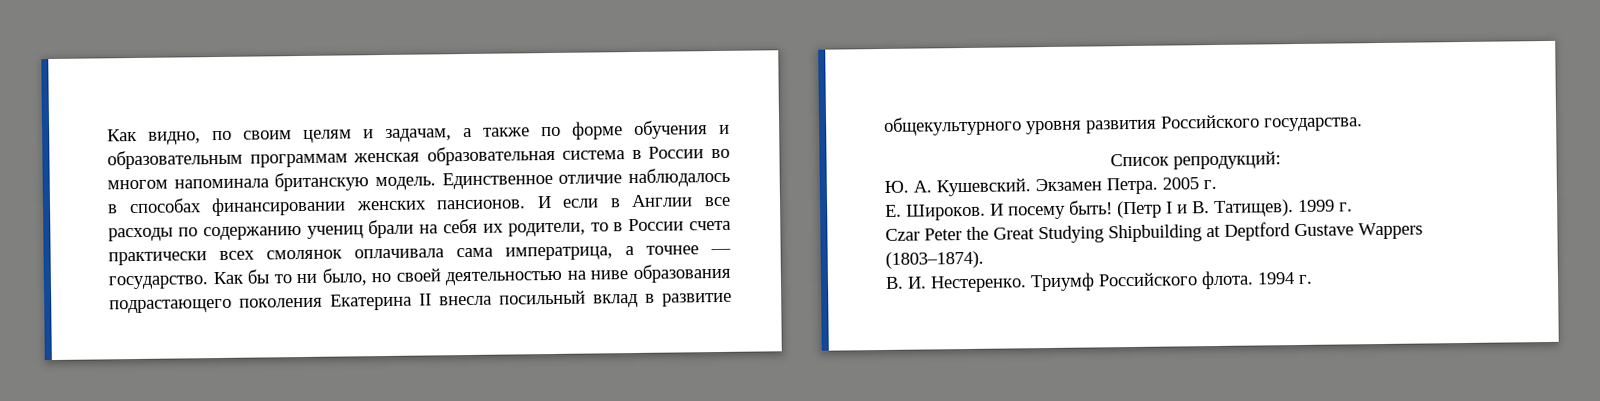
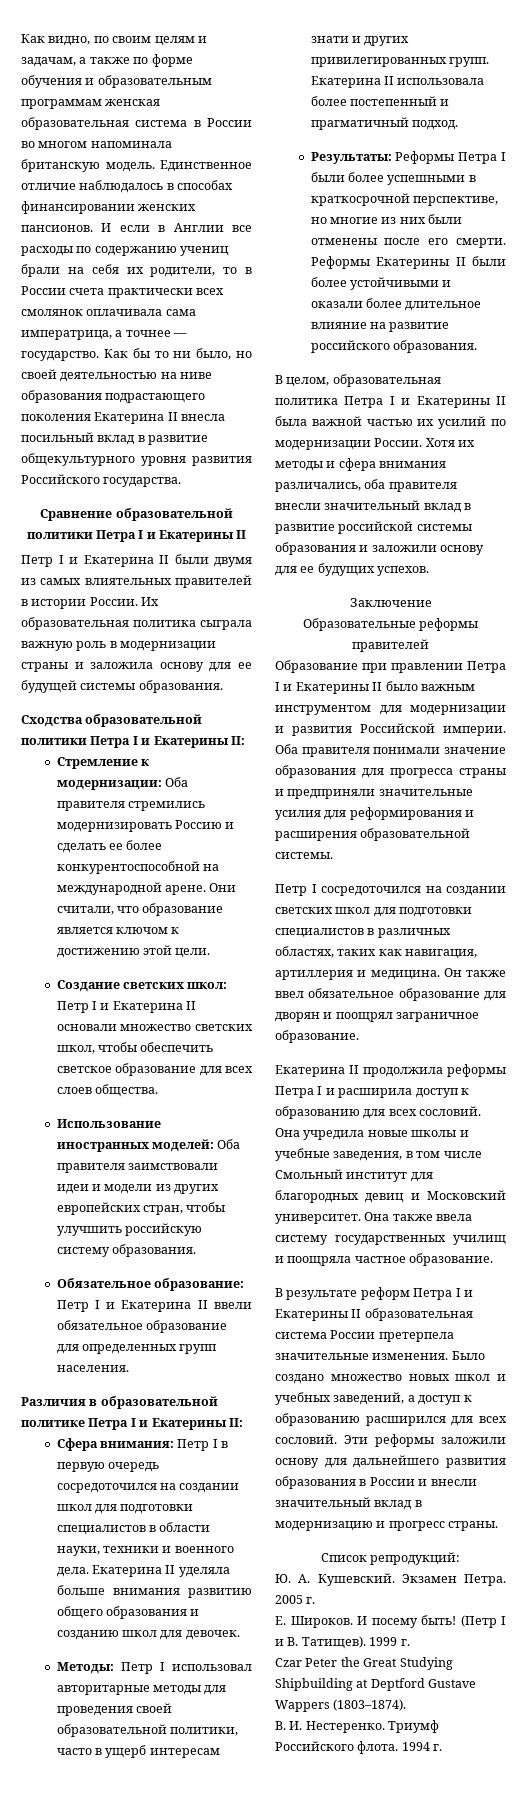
+ Сравнение образовательной политики Петра I и Екатерины II
+ Петр I и Екатерина II были двумя из самых влиятельных правителей в истории России. Их образовательная политика сыграла важную роль в модернизации страны и заложила основу для ее будущей системы образования.
+ Сходства образовательной политики Петра I и Екатерины II:
+ Стремление к модернизации: Оба правителя стремились модернизировать Россию и сделать ее более конкурентоспособной на международной арене. Они считали, что образование является ключом к достижению этой цели.
+ Создание светских школ: Петр I и Екатерина II основали множество светских школ, чтобы обеспечить светское образование для всех слоев общества.
+ Использование иностранных моделей: Оба правителя заимствовали идеи и модели из других европейских стран, чтобы улучшить российскую систему образования.
+ Обязательное образование: Петр I и Екатерина II ввели обязательное образование для определенных групп населения.
+ Различия в образовательной политике Петра I и Екатерины II:
+ Сфера внимания: Петр I в первую очередь сосредоточился на создании школ для подготовки специалистов в области науки, техники и военного дела. Екатерина II уделяла больше внимания развитию общего образования и созданию школ для девочек.
+ Методы: Петр I использовал авторитарные методы для проведения своей образовательной политики, часто в ущерб интересам знати и других привилегированных групп. Екатерина II использовала более постепенный и прагматичный подход.
+ Результаты: Реформы Петра I были более успешными в краткосрочной перспективе, но многие из них были отменены после его смерти. Реформы Екатерины II были более устойчивыми и оказали более длительное влияние на развитие российского образования.
+ В целом, образовательная политика Петра I и Екатерины II была важной частью их усилий по модернизации России. Хотя их методы и сфера внимания различались, оба правителя внесли значительный вклад в развитие российской системы образования и заложили основу для ее будущих успехов.
+ Заключение
+ Образовательные реформы правителей
+ Образование при правлении Петра I и Екатерины II было важным инструментом для модернизации и развития Российской империи. Оба правителя понимали значение образования для прогресса страны и предприняли значительные усилия для реформирования и расширения образовательной системы.
+ Петр I сосредоточился на создании светских школ для подготовки специалистов в различных областях, таких как навигация, артиллерия и медицина. Он также ввел обязательное образование для дворян и поощрял заграничное образование.
+ Екатерина II продолжила реформы Петра I и расширила доступ к образованию для всех сословий. Она учредила новые школы и учебные заведения, в том числе Смольный институт для благородных девиц и Московский университет. Она также ввела систему государственных училищ и поощряла частное образование.
+ В результате реформ Петра I и Екатерины II образовательная система России претерпела значительные изменения. Было создано множество новых школ и учебных заведений, а доступ к образованию расширился для всех сословий. Эти реформы заложили основу для дальнейшего развития образования в России и внесли значительный вклад в модернизацию и прогресс страны.

